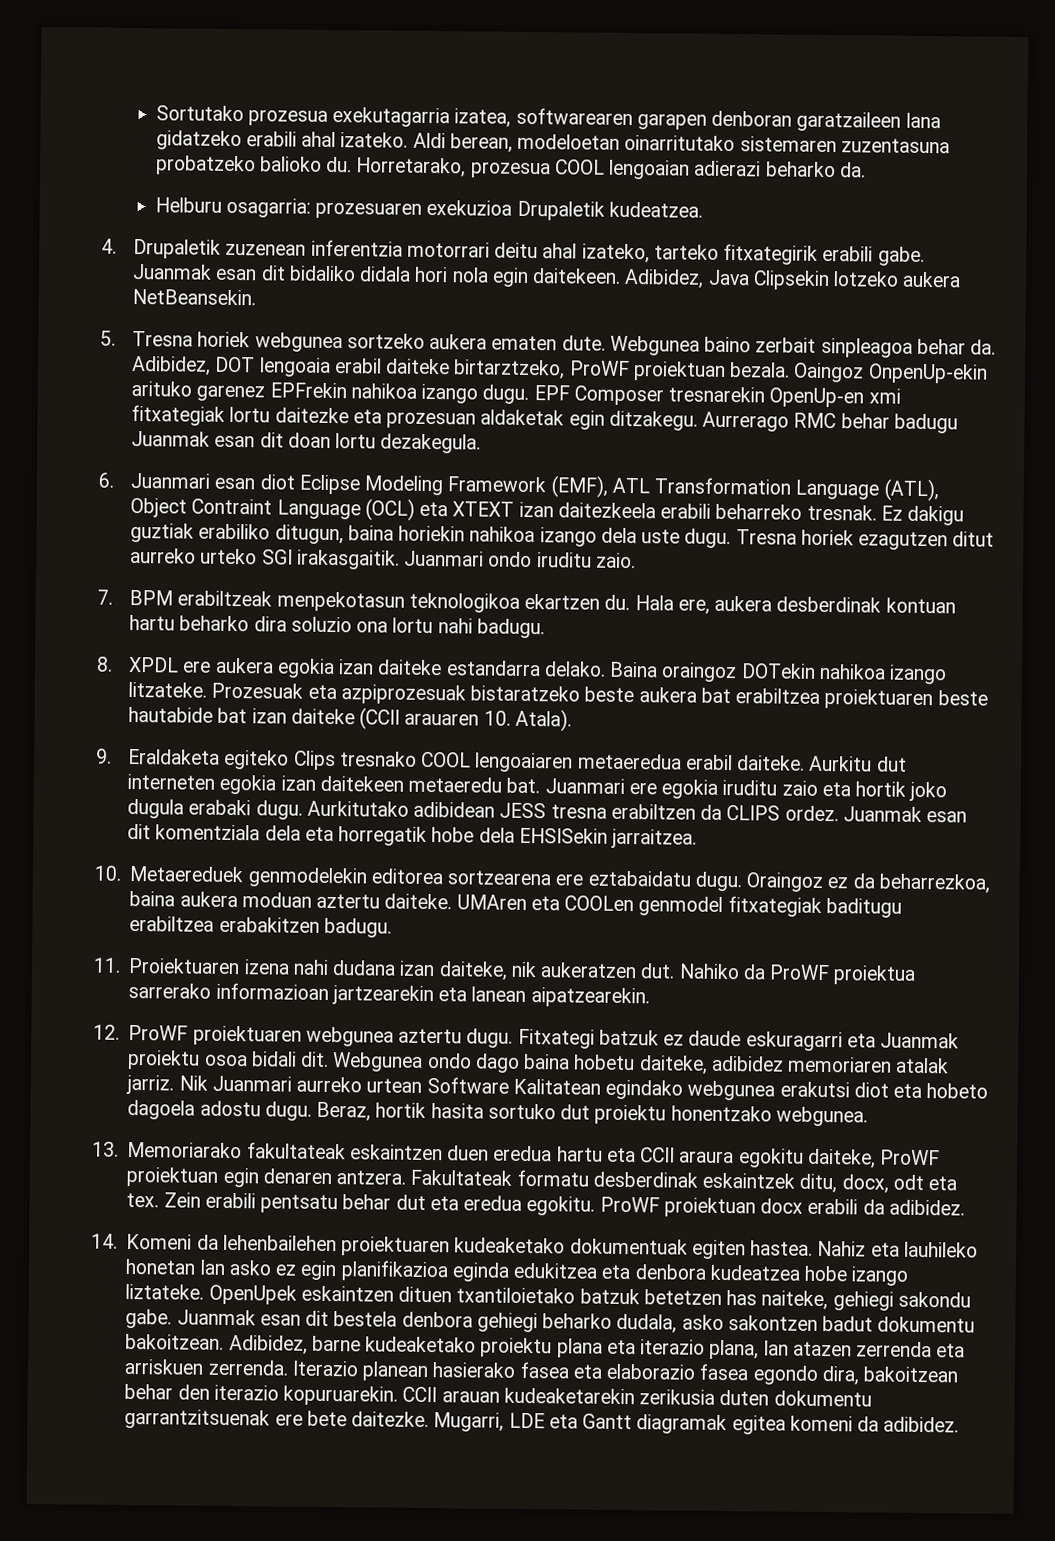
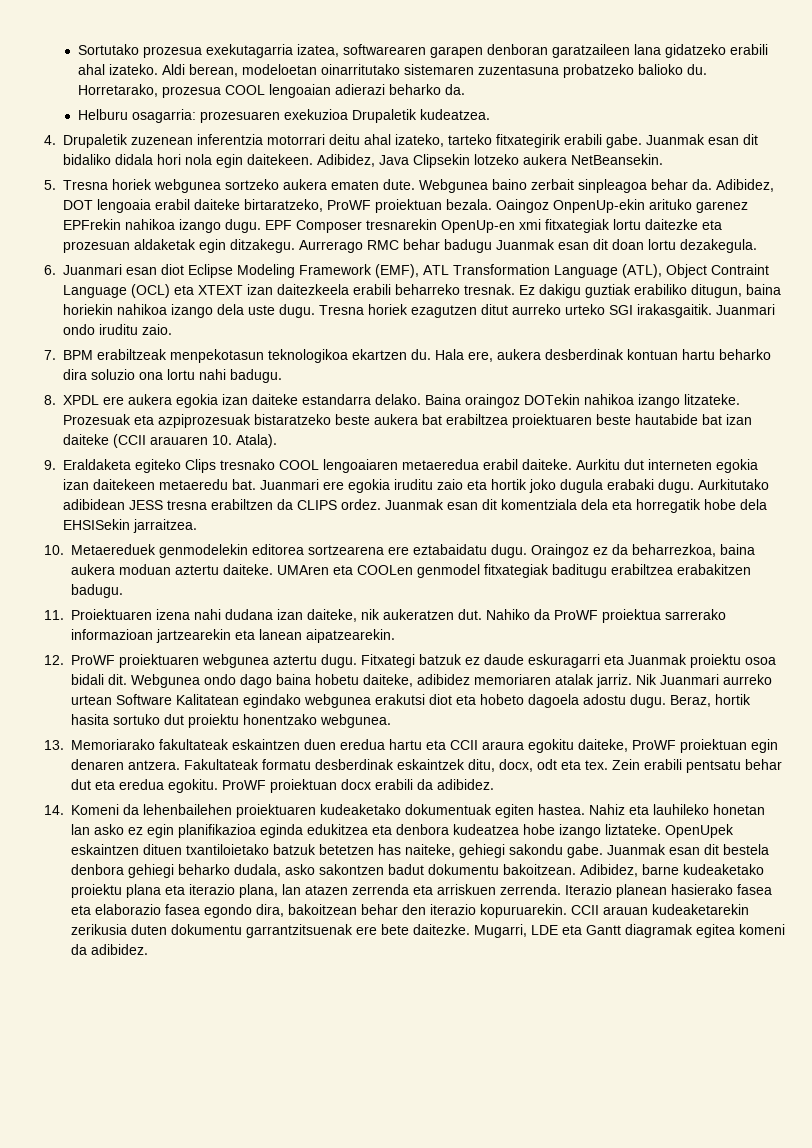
- Adibidez, DOT lengoaia erabil daiteke birtarztzeko, ProWF proiektuan bezala.
+ Adibidez, DOT lengoaia erabil daiteke birtaratzeko, ProWF proiektuan bezala.

